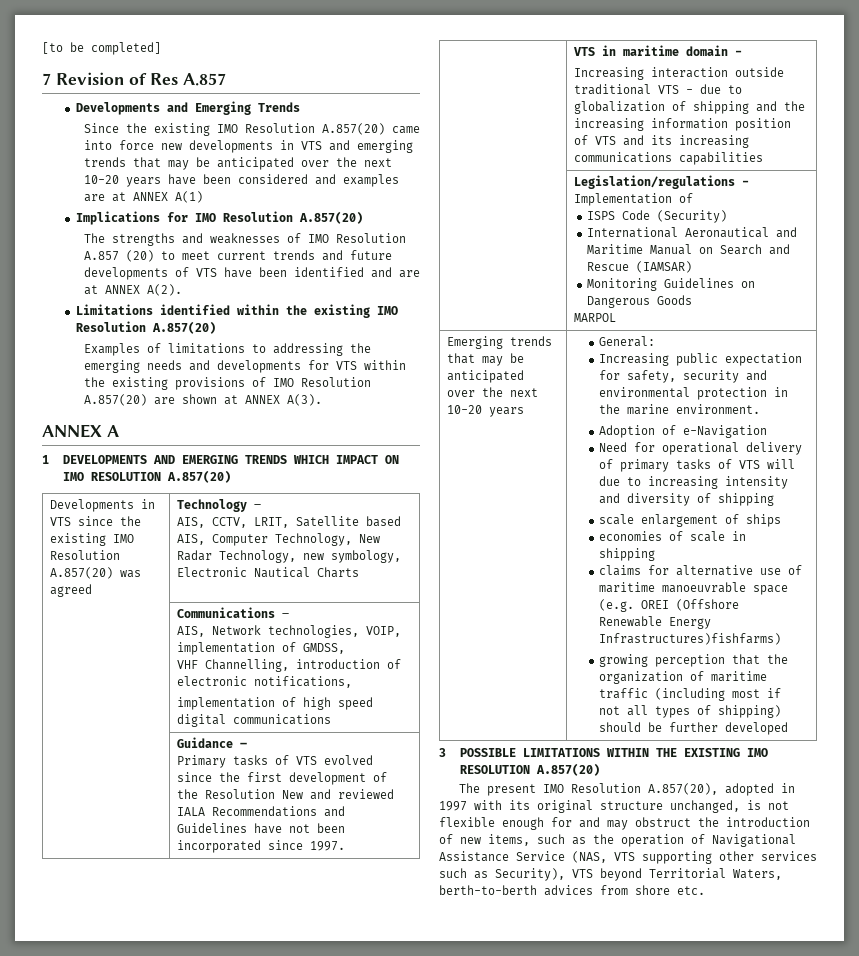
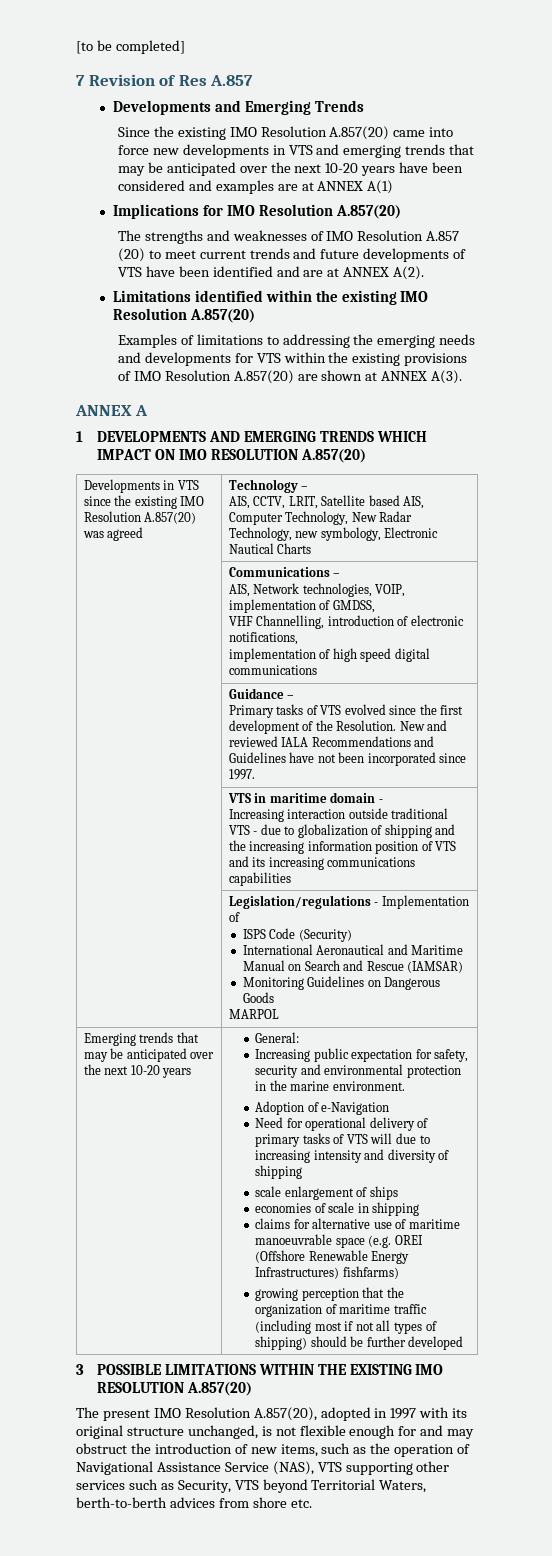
  | Guidance –
- Primary tasks of VTS evolved since the first development of the Resolution New and reviewed IALA Recommendations and Guidelines have not been incorporated since 1997.
+ Primary tasks of VTS evolved since the first development of the Resolution. New and reviewed IALA Recommendations and Guidelines have not been incorporated since 1997.
- claims for alternative use of maritime manoeuvrable space (e.g. OREI (Offshore Renewable Energy Infrastructures)fishfarms)
+ claims for alternative use of maritime manoeuvrable space (e.g. OREI (Offshore Renewable Energy Infrastructures) fishfarms)
- The present IMO Resolution A.857(20), adopted in 1997 with its original structure unchanged, is not flexible enough for and may obstruct the introduction of new items, such as the operation of Navigational Assistance Service (NAS, VTS supporting other services such as Security), VTS beyond Territorial Waters, berth-to-berth advices from shore etc.
+ The present IMO Resolution A.857(20), adopted in 1997 with its original structure unchanged, is not flexible enough for and may obstruct the introduction of new items, such as the operation of Navigational Assistance Service (NAS), VTS supporting other services such as Security, VTS beyond Territorial Waters, berth-to-berth advices from shore etc.

